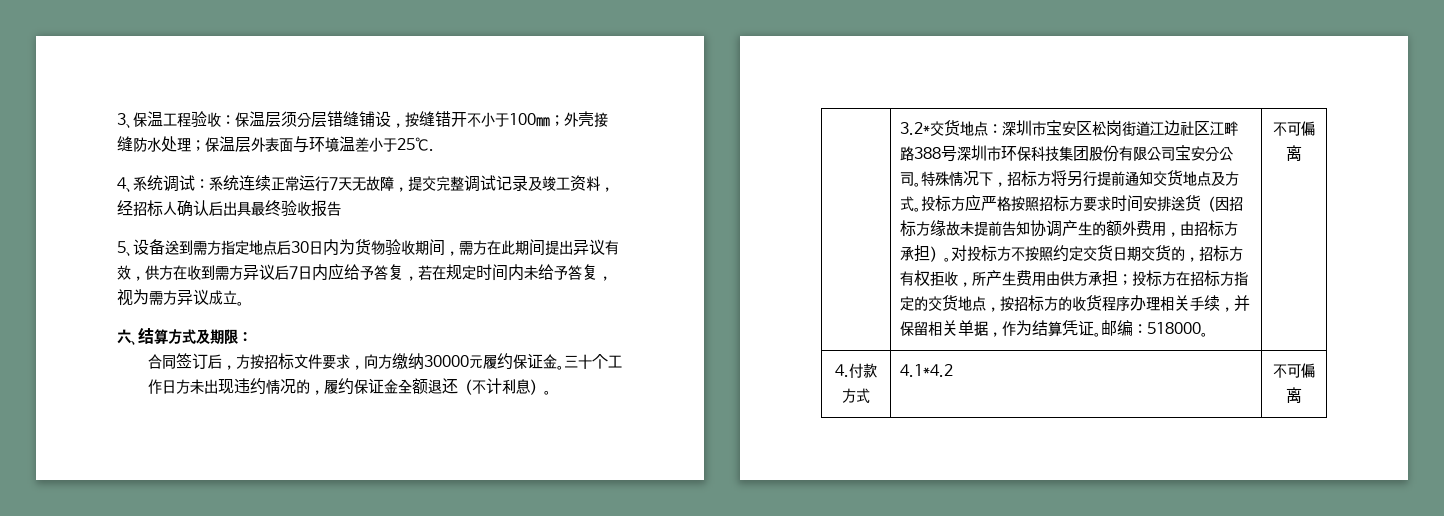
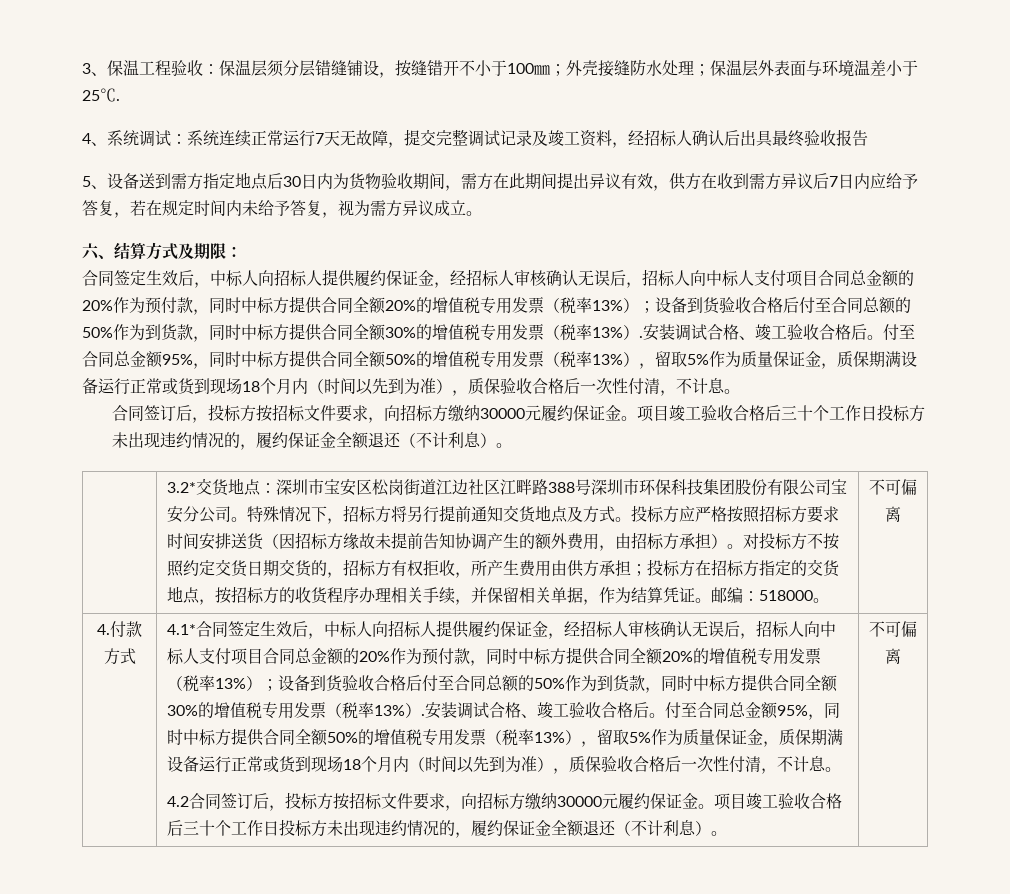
  六、结算方式及期限：
- 合同签订后，方按招标文件要求，向方缴纳30000元履约保证金。三十个工作日方未出现违约情况的，履约保证金全额退还（不计利息）。
+ 合同签定生效后，中标人向招标人提供履约保证金，经招标人审核确认无误后，招标人向中标人支付项目合同总金额的20%作为预付款，同时中标方提供合同全额20%的增值税专用发票（税率13%）；设备到货验收合格后付至合同总额的50%作为到货款，同时中标方提供合同全额30%的增值税专用发票（税率13%）.安装调试合格、竣工验收合格后。付至合同总金额95%，同时中标方提供合同全额50%的增值税专用发票（税率13%），留取5%作为质量保证金，质保期满设备运行正常或货到现场18个月内（时间以先到为准），质保验收合格后一次性付清，不计息。
+ 合同签订后，投标方按招标文件要求，向招标方缴纳30000元履约保证金。项目竣工验收合格后三十个工作日投标方未出现违约情况的，履约保证金全额退还（不计利息）。
- 4.1*4.2
+ 4.1*合同签定生效后，中标人向招标人提供履约保证金，经招标人审核确认无误后，招标人向中标人支付项目合同总金额的20%作为预付款，同时中标方提供合同全额20%的增值税专用发票（税率13%）；设备到货验收合格后付至合同总额的50%作为到货款，同时中标方提供合同全额30%的增值税专用发票（税率13%）.安装调试合格、竣工验收合格后。付至合同总金额95%，同时中标方提供合同全额50%的增值税专用发票（税率13%），留取5%作为质量保证金，质保期满设备运行正常或货到现场18个月内（时间以先到为准），质保验收合格后一次性付清，不计息。
+ 4.2合同签订后，投标方按招标文件要求，向招标方缴纳30000元履约保证金。项目竣工验收合格后三十个工作日投标方未出现违约情况的，履约保证金全额退还（不计利息）。

